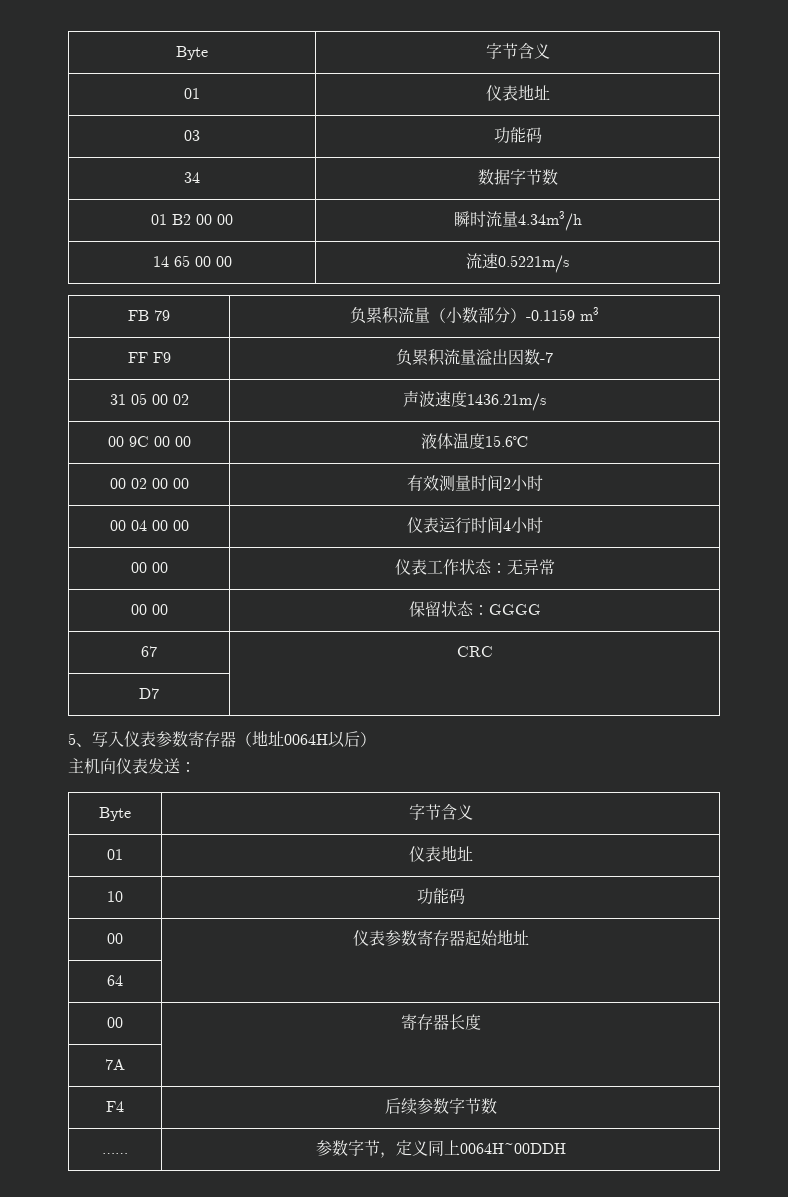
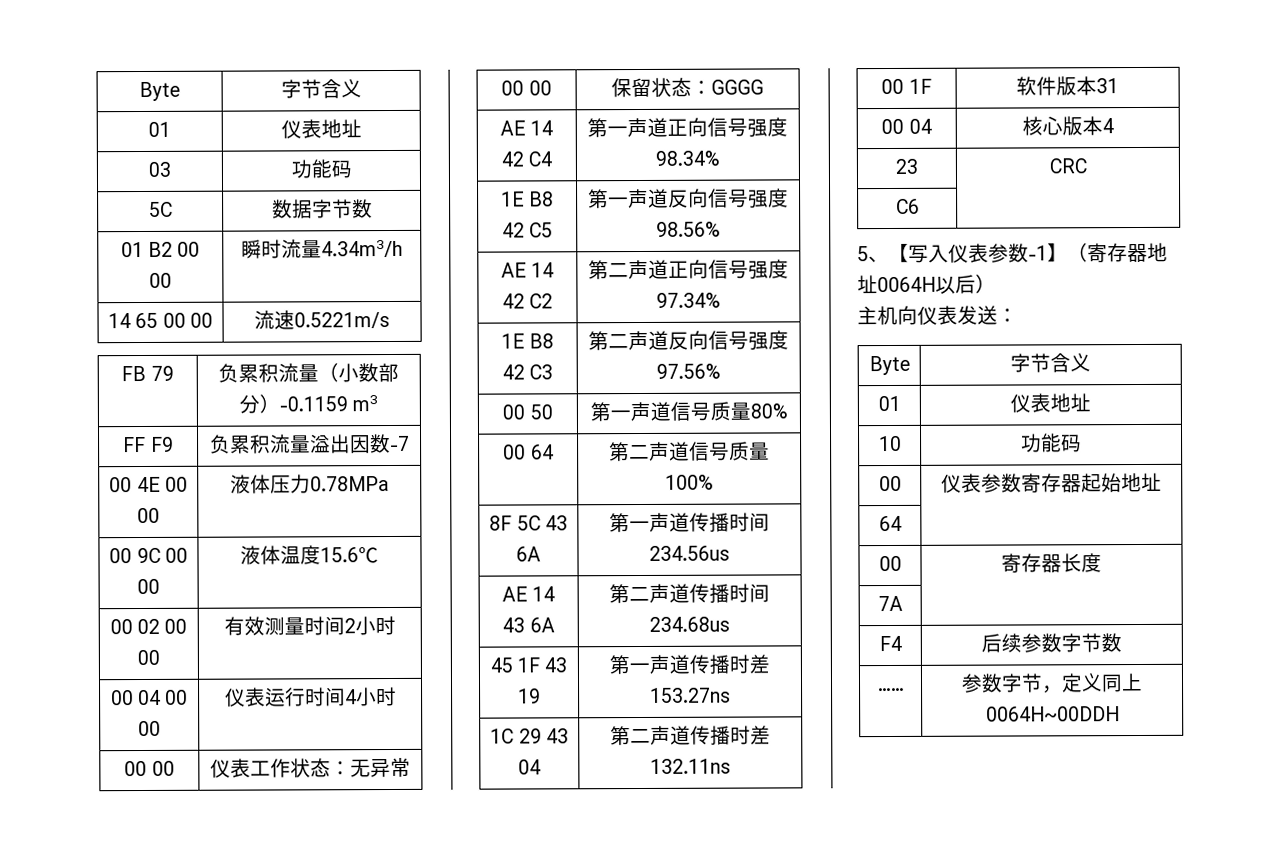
- 34 | 数据字节数
+ 5C | 数据字节数
- 31 05 00 02 | 声波速度1436.21m/s
+ 00 4E 00 00 | 液体压力0.78MPa
- 67 | CRC
+ AE 14 42 C4 | 第一声道正向信号强度98.34%
+ 1E B8 42 C5 | 第一声道反向信号强度98.56%
+ AE 14 42 C2 | 第二声道正向信号强度97.34%
+ 1E B8 42 C3 | 第二声道反向信号强度97.56%
+ 00 50 | 第一声道信号质量80%
+ 00 64 | 第二声道信号质量100%
+ 8F 5C 43 6A | 第一声道传播时间234.56us
+ AE 14 43 6A | 第二声道传播时间234.68us
+ 45 1F 43 19 | 第一声道传播时差153.27ns
+ 1C 29 43 04 | 第二声道传播时差132.11ns
+ 00 1F | 软件版本31
+ 00 04 | 核心版本4
+ 23 | CRC
- D7 |
+ C6 |
- 5、写入仪表参数寄存器（地址0064H以后）
+ 5、【写入仪表参数-1】（寄存器地址0064H以后）

